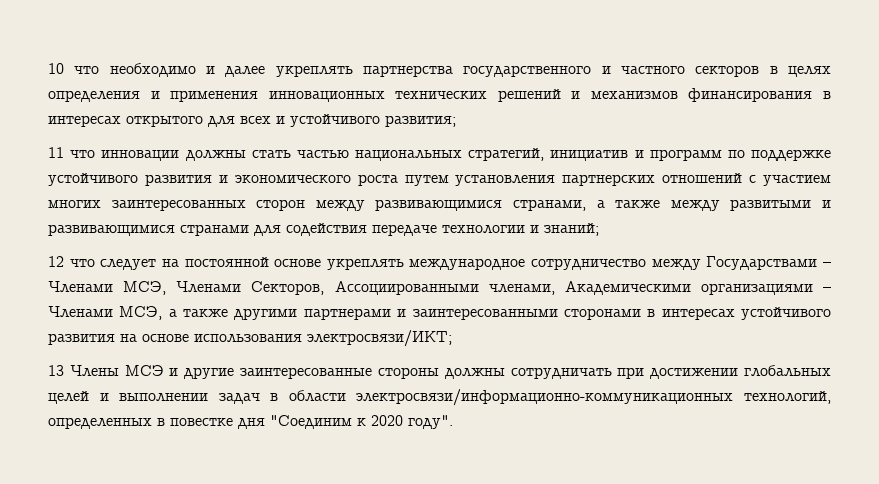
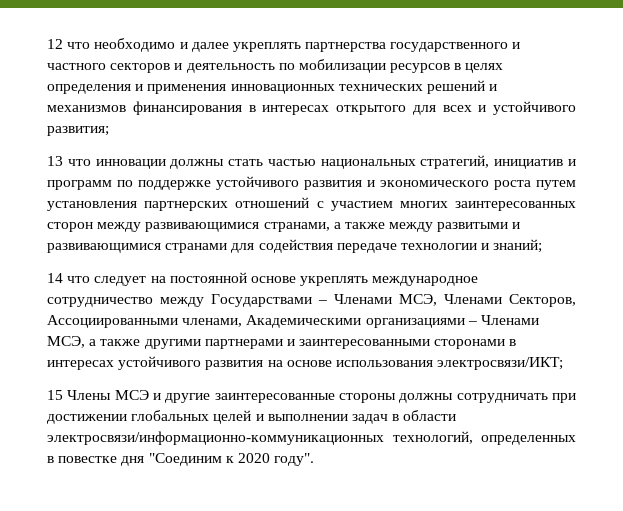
- 10 что необходимо и далее укреплять партнерства государственного и частного секторов в целях определения и применения инновационных технических решений и механизмов финансирования в интересах открытого для всех и устойчивого развития;
+ 12 что необходимо и далее укреплять партнерства государственного и частного секторов и деятельность по мобилизации ресурсов в целях определения и применения инновационных технических решений и механизмов финансирования в интересах открытого для всех и устойчивого развития;
- 11 что инновации должны стать частью национальных стратегий, инициатив и программ по поддержке устойчивого развития и экономического роста путем установления партнерских отношений с участием многих заинтересованных сторон между развивающимися странами, а также между развитыми и развивающимися странами для содействия передаче технологии и знаний;
+ 13 что инновации должны стать частью национальных стратегий, инициатив и программ по поддержке устойчивого развития и экономического роста путем установления партнерских отношений с участием многих заинтересованных сторон между развивающимися странами, а также между развитыми и развивающимися странами для содействия передаче технологии и знаний;
- 12 что следует на постоянной основе укреплять международное сотрудничество между Государствами – Членами МСЭ, Членами Секторов, Ассоциированными членами, Академическими организациями – Членами МСЭ, а также другими партнерами и заинтересованными сторонами в интересах устойчивого развития на основе использования электросвязи/ИКТ;
+ 14 что следует на постоянной основе укреплять международное сотрудничество между Государствами – Членами МСЭ, Членами Секторов, Ассоциированными членами, Академическими организациями – Членами МСЭ, а также другими партнерами и заинтересованными сторонами в интересах устойчивого развития на основе использования электросвязи/ИКТ;
- 13 Члены МСЭ и другие заинтересованные стороны должны сотрудничать при достижении глобальных целей и выполнении задач в области электросвязи/информационно-коммуникационных технологий, определенных в повестке дня "Соединим к 2020 году".
+ 15 Члены МСЭ и другие заинтересованные стороны должны сотрудничать при достижении глобальных целей и выполнении задач в области электросвязи/информационно-коммуникационных технологий, определенных в повестке дня "Соединим к 2020 году".

